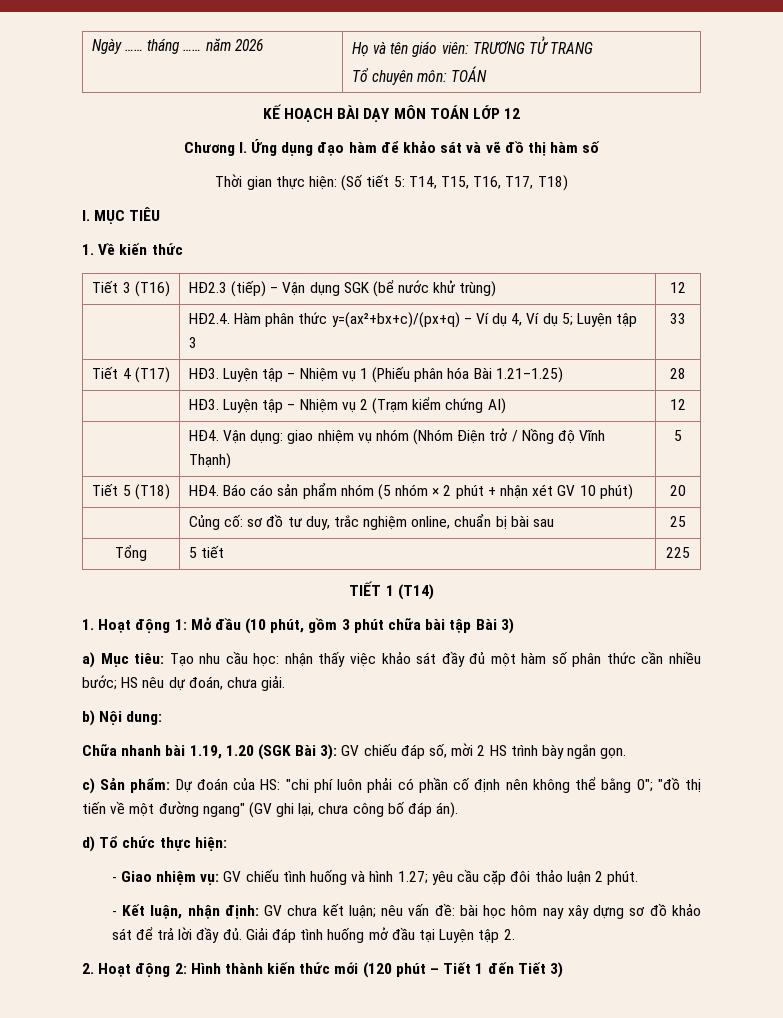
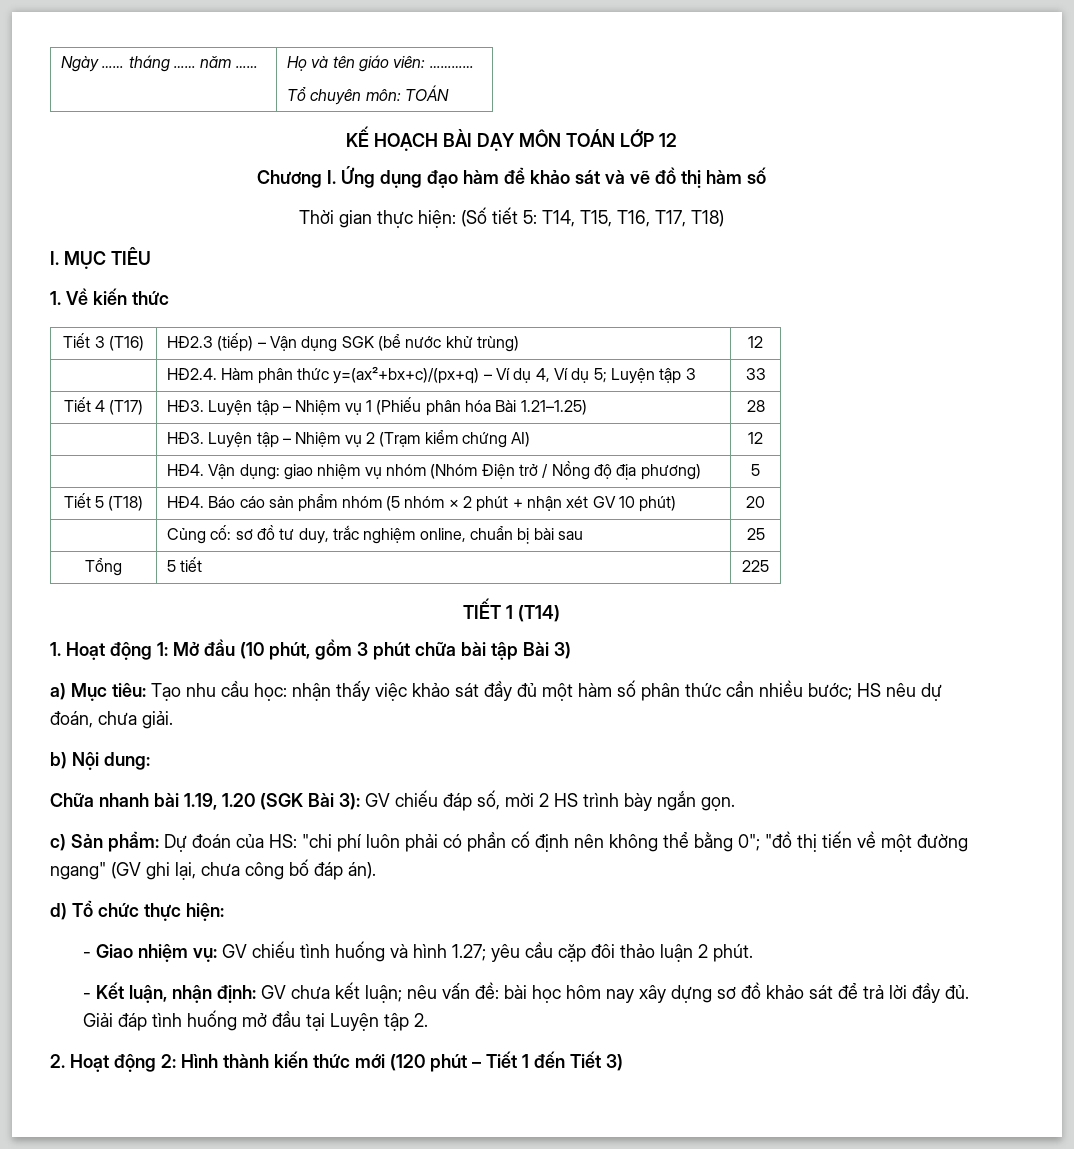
- Ngày …… tháng …… năm 2026 | Họ và tên giáo viên: TRƯƠNG TỬ TRANG
+ Ngày …… tháng …… năm …… | Họ và tên giáo viên: …………
- | HĐ4. Vận dụng: giao nhiệm vụ nhóm (Nhóm Điện trở / Nồng độ Vĩnh Thạnh) | 5
+ | HĐ4. Vận dụng: giao nhiệm vụ nhóm (Nhóm Điện trở / Nồng độ địa phương) | 5

